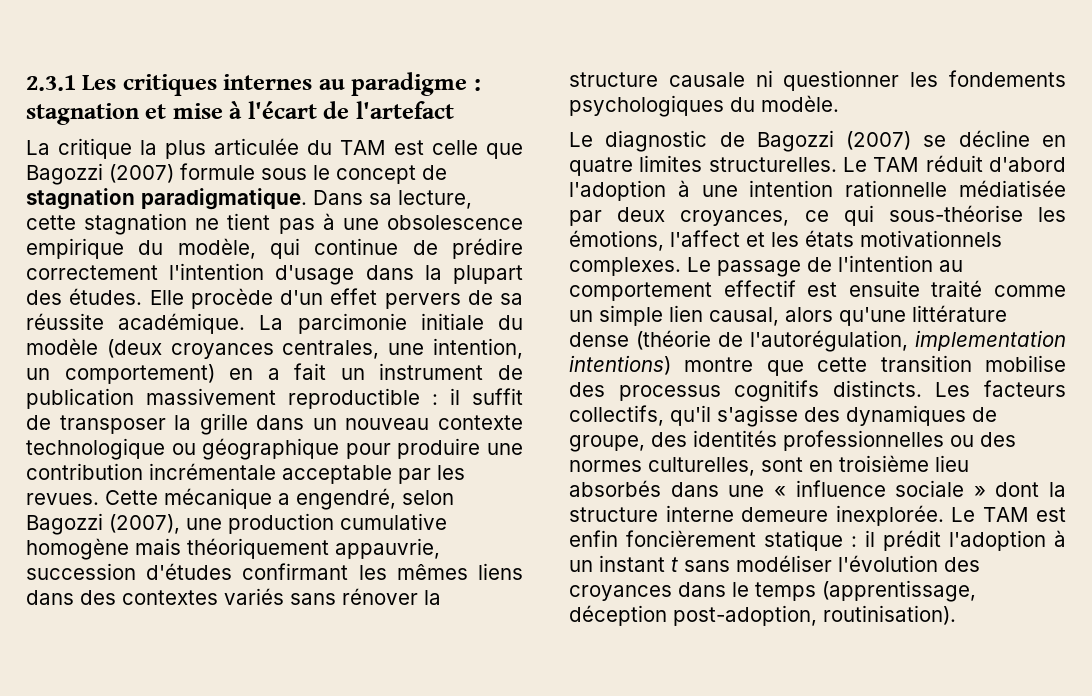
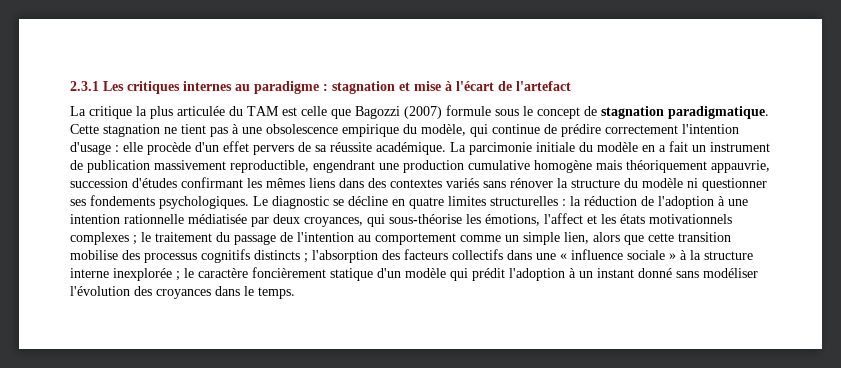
- Dans sa lecture, cette stagnation ne tient pas à une obsolescence empirique du modèle, qui continue de prédire correctement l'intention d'usage dans la plupart des études. Elle procède d'un effet pervers de sa réussite académique.
+ Cette stagnation ne tient pas à une obsolescence empirique du modèle, qui continue de prédire correctement l'intention d'usage : elle procède d'un effet pervers de sa réussite académique.
- La parcimonie initiale du modèle (deux croyances centrales, une intention, un comportement) en a fait un instrument de publication massivement reproductible : il suffit de transposer la grille dans un nouveau contexte technologique ou géographique pour produire une contribution incrémentale acceptable par les revues. Cette mécanique a engendré, selon Bagozzi (2007), une production cumulative homogène mais théoriquement appauvrie, succession d'études confirmant les mêmes liens dans des contextes variés sans rénover la structure causale ni questionner les fondements psychologiques du modèle.
- Le diagnostic de Bagozzi (2007) se décline en quatre limites structurelles. Le TAM réduit d'abord l'adoption à une intention rationnelle médiatisée par deux croyances, ce qui sous-théorise les émotions, l'affect et les états motivationnels complexes. Le passage de l'intention au comportement effectif est ensuite traité comme un simple lien causal, alors qu'une littérature dense (théorie de l'autorégulation, implementation intentions) montre que cette transition mobilise des processus cognitifs distincts. Les facteurs collectifs, qu'il s'agisse des dynamiques de groupe, des identités professionnelles ou des normes culturelles, sont en troisième lieu absorbés dans une « influence sociale » dont la structure interne demeure inexplorée. Le TAM est enfin foncièrement statique : il prédit l'adoption à un instant t sans modéliser l'évolution des croyances dans le temps (apprentissage, déception post-adoption, routinisation).
+ La parcimonie initiale du modèle en a fait un instrument de publication massivement reproductible, engendrant une production cumulative homogène mais théoriquement appauvrie, succession d'études confirmant les mêmes liens dans des contextes variés sans rénover la structure du modèle ni questionner ses fondements psychologiques. Le diagnostic se décline en quatre limites structurelles : la réduction de l'adoption à une intention rationnelle médiatisée par deux croyances, qui sous-théorise les émotions, l'affect et les états motivationnels complexes ; le traitement du passage de l'intention au comportement comme un simple lien, alors que cette transition mobilise des processus cognitifs distincts ; l'absorption des facteurs collectifs dans une « influence sociale » à la structure interne inexplorée ; le caractère foncièrement statique d'un modèle qui prédit l'adoption à un instant donné sans modéliser l'évolution des croyances dans le temps.

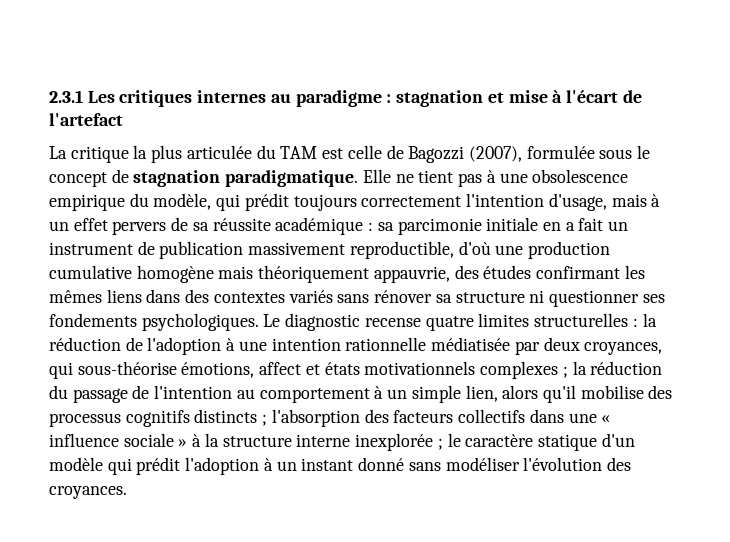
- La critique la plus articulée du TAM est celle que Bagozzi (2007) formule sous le concept de stagnation paradigmatique.
+ La critique la plus articulée du TAM est celle de Bagozzi (2007), formulée sous le concept de stagnation paradigmatique.
- Cette stagnation ne tient pas à une obsolescence empirique du modèle, qui continue de prédire correctement l'intention d'usage : elle procède d'un effet pervers de sa réussite académique. La parcimonie initiale du modèle en a fait un instrument de publication massivement reproductible, engendrant une production cumulative homogène mais théoriquement appauvrie, succession d'études confirmant les mêmes liens dans des contextes variés sans rénover la structure du modèle ni questionner ses fondements psychologiques.
+ Elle ne tient pas à une obsolescence empirique du modèle, qui prédit toujours correctement l'intention d'usage, mais à un effet pervers de sa réussite académique : sa parcimonie initiale en a fait un instrument de publication massivement reproductible, d'où une production cumulative homogène mais théoriquement appauvrie, des études confirmant les mêmes liens dans des contextes variés sans rénover sa structure ni questionner ses fondements psychologiques.
- Le diagnostic se décline en quatre limites structurelles :
+ Le diagnostic recense quatre limites structurelles :
- la réduction de l'adoption à une intention rationnelle médiatisée par deux croyances, qui sous-théorise les émotions, l'affect et les états motivationnels complexes ;
+ la réduction de l'adoption à une intention rationnelle médiatisée par deux croyances, qui sous-théorise émotions, affect et états motivationnels complexes ;
- le traitement du passage de l'intention au comportement comme un simple lien, alors que cette transition mobilise des processus cognitifs distincts ;
+ la réduction du passage de l'intention au comportement à un simple lien, alors qu'il mobilise des processus cognitifs distincts ;
- le caractère foncièrement statique d'un modèle qui prédit l'adoption à un instant donné sans modéliser l'évolution des croyances dans le temps.
+ le caractère statique d'un modèle qui prédit l'adoption à un instant donné sans modéliser l'évolution des croyances.

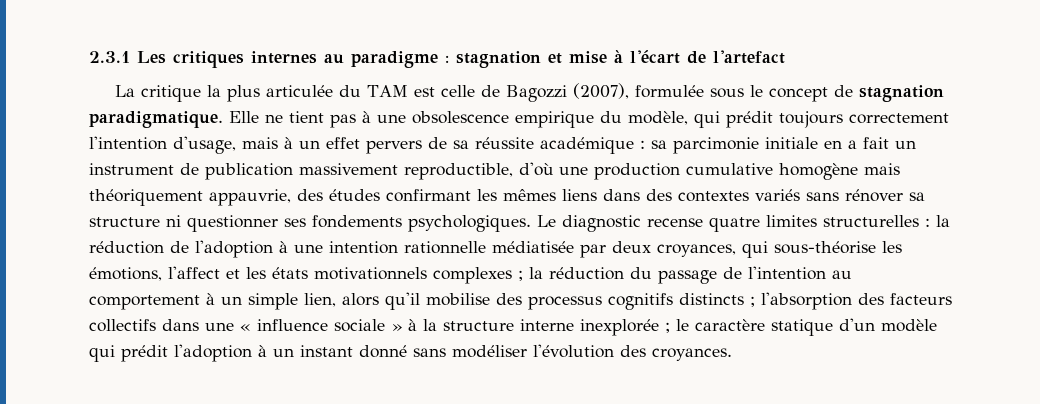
- la réduction de l'adoption à une intention rationnelle médiatisée par deux croyances, qui sous-théorise émotions, affect et états motivationnels complexes ;
+ la réduction de l'adoption à une intention rationnelle médiatisée par deux croyances, qui sous-théorise les émotions, l'affect et les états motivationnels complexes ;

